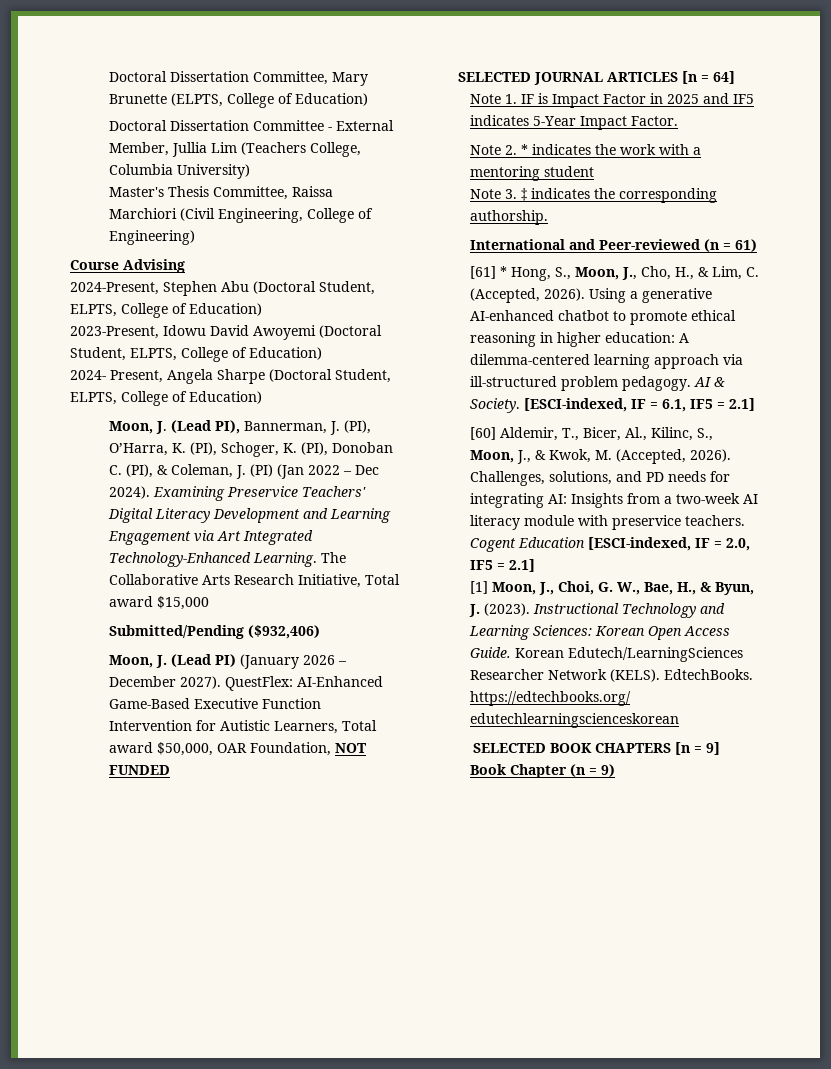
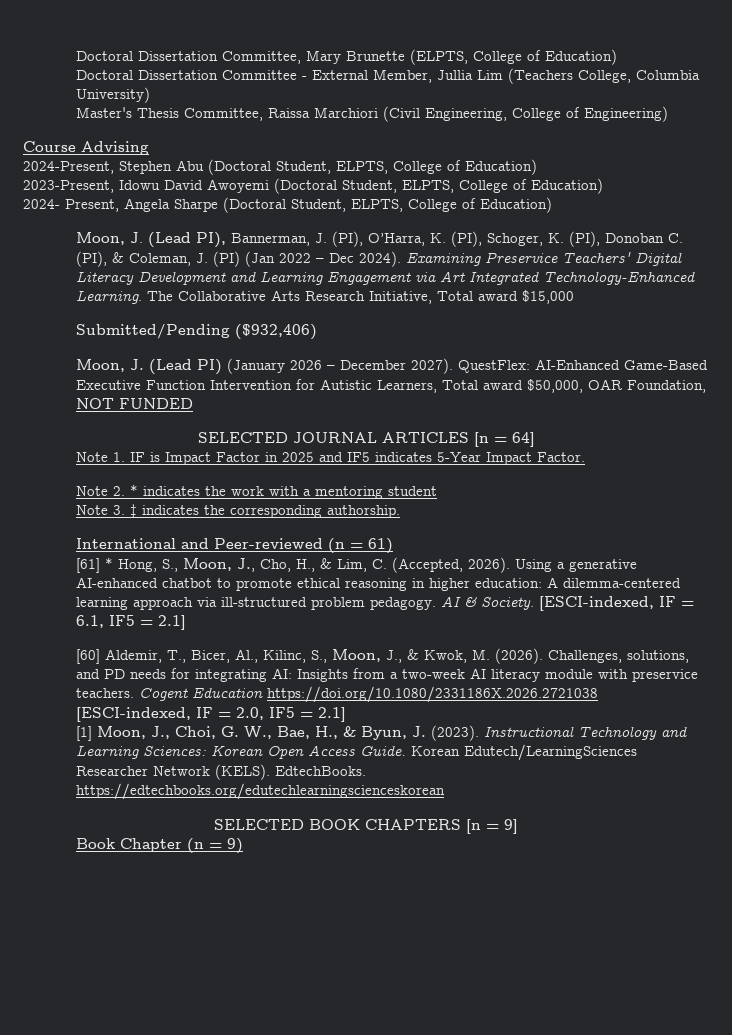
- [60] Aldemir, T., Bicer, Al., Kilinc, S., Moon, J., & Kwok, M. (Accepted, 2026).
+ [60] Aldemir, T., Bicer, Al., Kilinc, S., Moon, J., & Kwok, M. (2026).
- Cogent Education [ESCI-indexed, IF = 2.0, IF5 = 2.1]
+ Cogent Education https://doi.org/10.1080/2331186X.2026.2721038 [ESCI-indexed, IF = 2.0, IF5 = 2.1]

